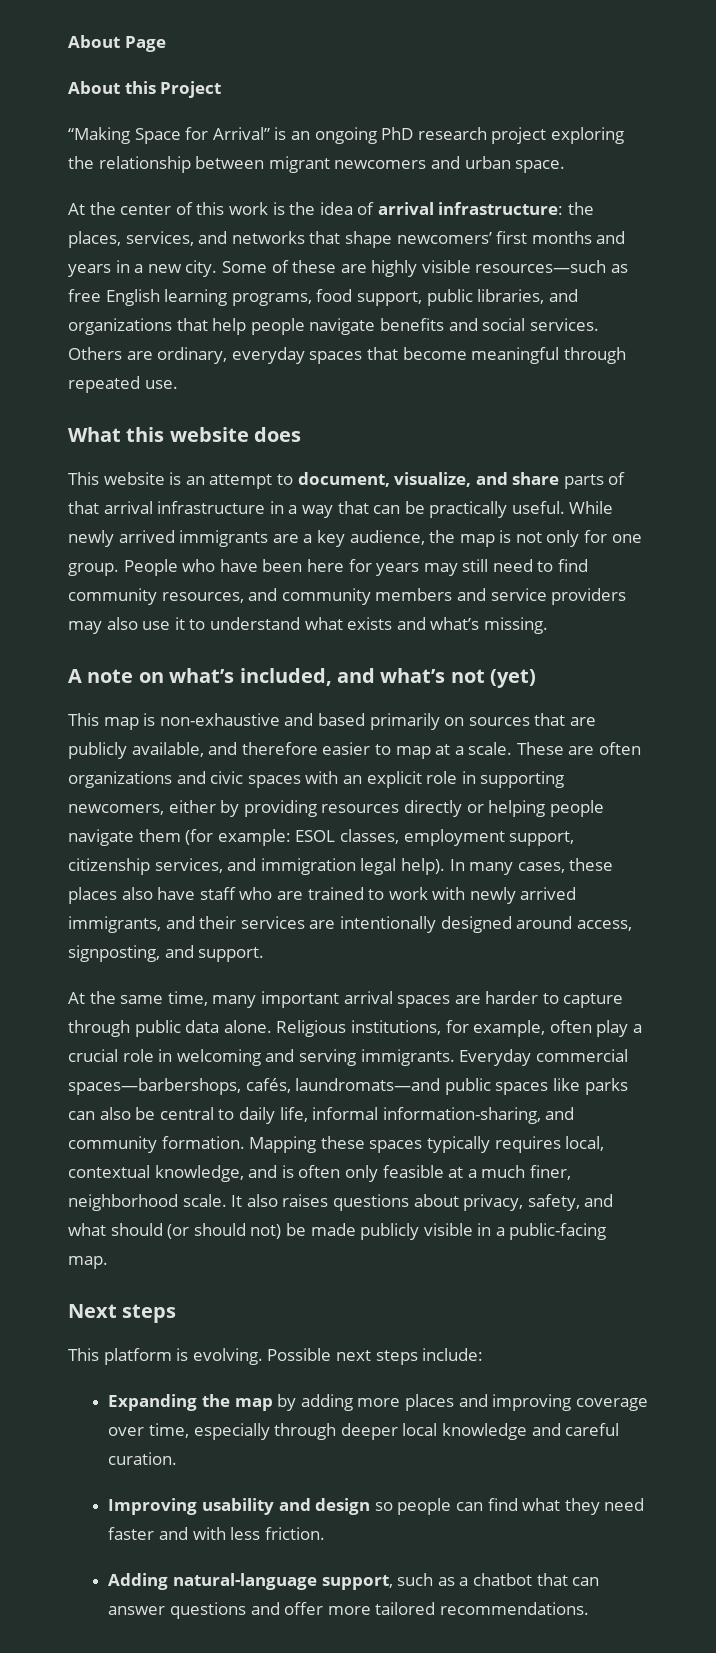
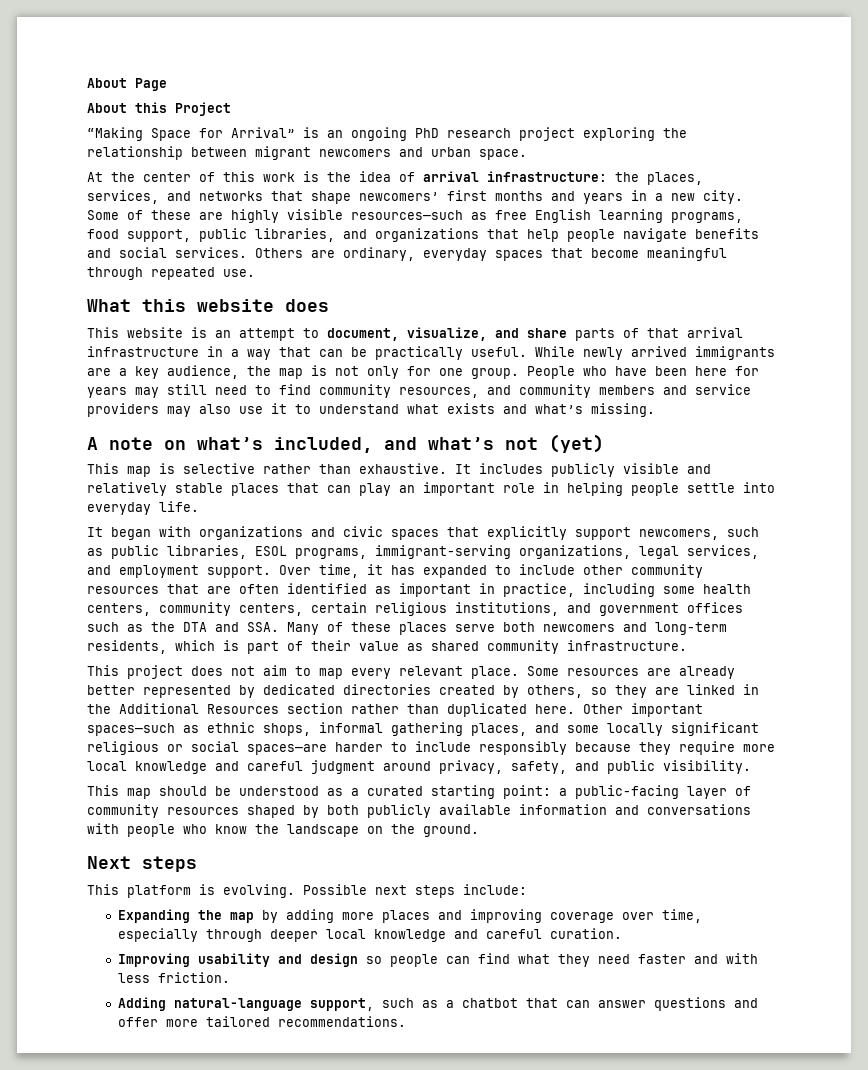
- This map is non-exhaustive and based primarily on sources that are publicly available, and therefore easier to map at a scale. These are often organizations and civic spaces with an explicit role in supporting newcomers, either by providing resources directly or helping people navigate them (for example: ESOL classes, employment support, citizenship services, and immigration legal help). In many cases, these places also have staff who are trained to work with newly arrived immigrants, and their services are intentionally designed around access, signposting, and support.
- At the same time, many important arrival spaces are harder to capture through public data alone. Religious institutions, for example, often play a crucial role in welcoming and serving immigrants. Everyday commercial spaces—barbershops, cafés, laundromats—and public spaces like parks can also be central to daily life, informal information-sharing, and community formation. Mapping these spaces typically requires local, contextual knowledge, and is often only feasible at a much finer, neighborhood scale. It also raises questions about privacy, safety, and what should (or should not) be made publicly visible in a public-facing map.
+ This map is selective rather than exhaustive. It includes publicly visible and relatively stable places that can play an important role in helping people settle into everyday life.
+ It began with organizations and civic spaces that explicitly support newcomers, such as public libraries, ESOL programs, immigrant-serving organizations, legal services, and employment support. Over time, it has expanded to include other community resources that are often identified as important in practice, including some health centers, community centers, certain religious institutions, and government offices such as the DTA and SSA. Many of these places serve both newcomers and long-term residents, which is part of their value as shared community infrastructure.
+ This project does not aim to map every relevant place. Some resources are already better represented by dedicated directories created by others, so they are linked in the Additional Resources section rather than duplicated here. Other important spaces—such as ethnic shops, informal gathering places, and some locally significant religious or social spaces—are harder to include responsibly because they require more local knowledge and careful judgment around privacy, safety, and public visibility.
+ This map should be understood as a curated starting point: a public-facing layer of community resources shaped by both publicly available information and conversations with people who know the landscape on the ground.

